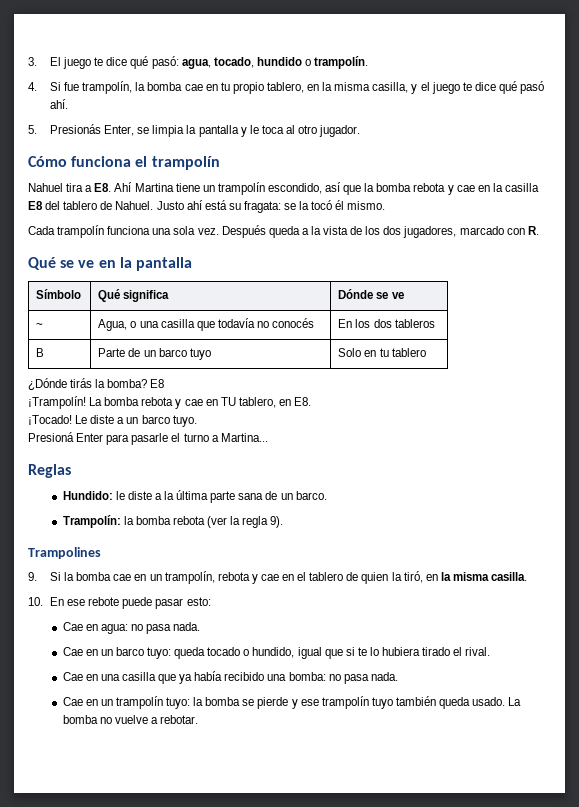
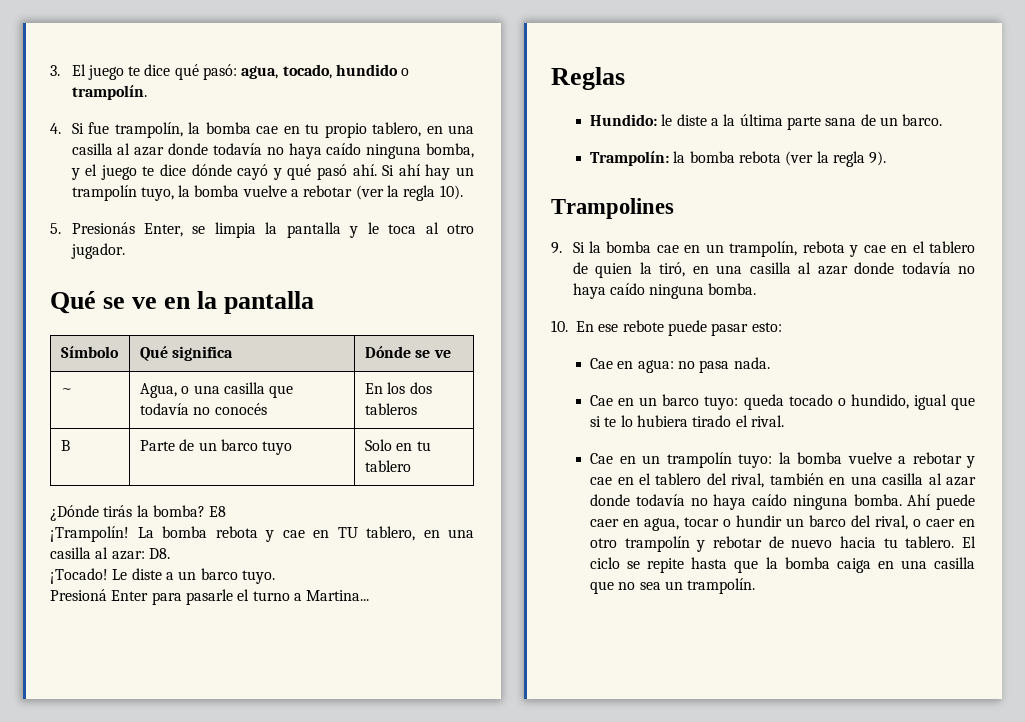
- 4. Si fue trampolín, la bomba cae en tu propio tablero, en la misma casilla, y el juego te dice qué pasó ahí.
+ 4. Si fue trampolín, la bomba cae en tu propio tablero, en una casilla al azar donde todavía no haya caído ninguna bomba, y el juego te dice dónde cayó y qué pasó ahí. Si ahí hay un trampolín tuyo, la bomba vuelve a rebotar (ver la regla 10).
- Cómo funciona el trampolín
- Nahuel tira a E8. Ahí Martina tiene un trampolín escondido, así que la bomba rebota y cae en la casilla E8 del tablero de Nahuel. Justo ahí está su fragata: se la tocó él mismo.
- Cada trampolín funciona una sola vez. Después queda a la vista de los dos jugadores, marcado con R.
- La bomba rebota y cae en TU tablero, en E8.
+ La bomba rebota y cae en TU tablero, en una casilla al azar: D8.
- 9. Si la bomba cae en un trampolín, rebota y cae en el tablero de quien la tiró, en la misma casilla.
+ 9. Si la bomba cae en un trampolín, rebota y cae en el tablero de quien la tiró, en una casilla al azar donde todavía no haya caído ninguna bomba.
- Cae en una casilla que ya había recibido una bomba: no pasa nada.
- Cae en un trampolín tuyo: la bomba se pierde y ese trampolín tuyo también queda usado. La bomba no vuelve a rebotar.
+ Cae en un trampolín tuyo: la bomba vuelve a rebotar y cae en el tablero del rival, también en una casilla al azar donde todavía no haya caído ninguna bomba. Ahí puede caer en agua, tocar o hundir un barco del rival, o caer en otro trampolín y rebotar de nuevo hacia tu tablero. El ciclo se repite hasta que la bomba caiga en una casilla que no sea un trampolín.

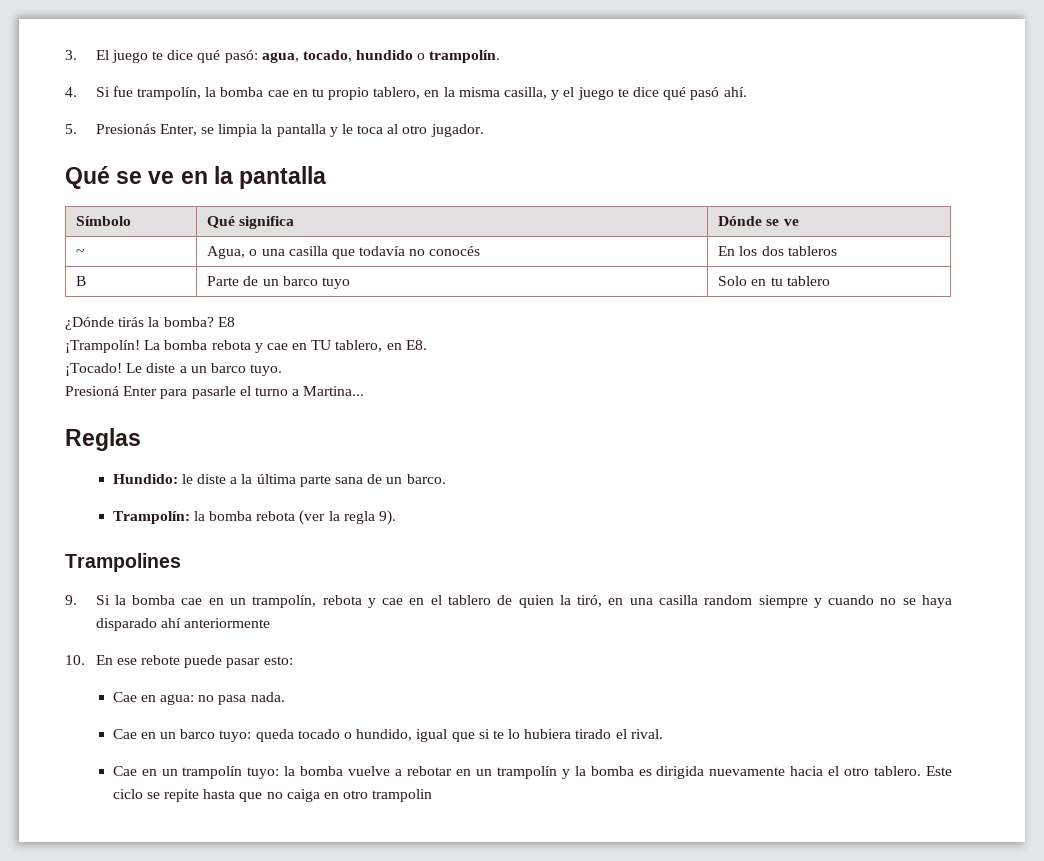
- 4. Si fue trampolín, la bomba cae en tu propio tablero, en una casilla al azar donde todavía no haya caído ninguna bomba, y el juego te dice dónde cayó y qué pasó ahí. Si ahí hay un trampolín tuyo, la bomba vuelve a rebotar (ver la regla 10).
+ 4. Si fue trampolín, la bomba cae en tu propio tablero, en la misma casilla, y el juego te dice qué pasó ahí.
- La bomba rebota y cae en TU tablero, en una casilla al azar: D8.
+ La bomba rebota y cae en TU tablero, en E8.
- 9. Si la bomba cae en un trampolín, rebota y cae en el tablero de quien la tiró, en una casilla al azar donde todavía no haya caído ninguna bomba.
+ 9. Si la bomba cae en un trampolín, rebota y cae en el tablero de quien la tiró, en una casilla random siempre y cuando no se haya disparado ahí anteriormente
- Cae en un trampolín tuyo: la bomba vuelve a rebotar y cae en el tablero del rival, también en una casilla al azar donde todavía no haya caído ninguna bomba. Ahí puede caer en agua, tocar o hundir un barco del rival, o caer en otro trampolín y rebotar de nuevo hacia tu tablero. El ciclo se repite hasta que la bomba caiga en una casilla que no sea un trampolín.
+ Cae en un trampolín tuyo: la bomba vuelve a rebotar en un trampolín y la bomba es dirigida nuevamente hacia el otro tablero. Este ciclo se repite hasta que no caiga en otro trampolin

